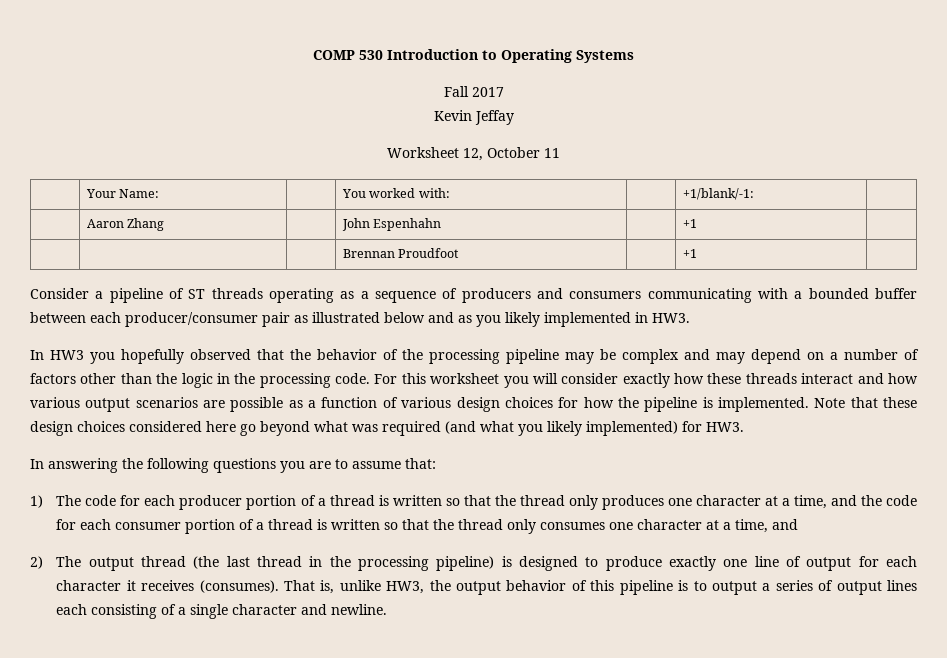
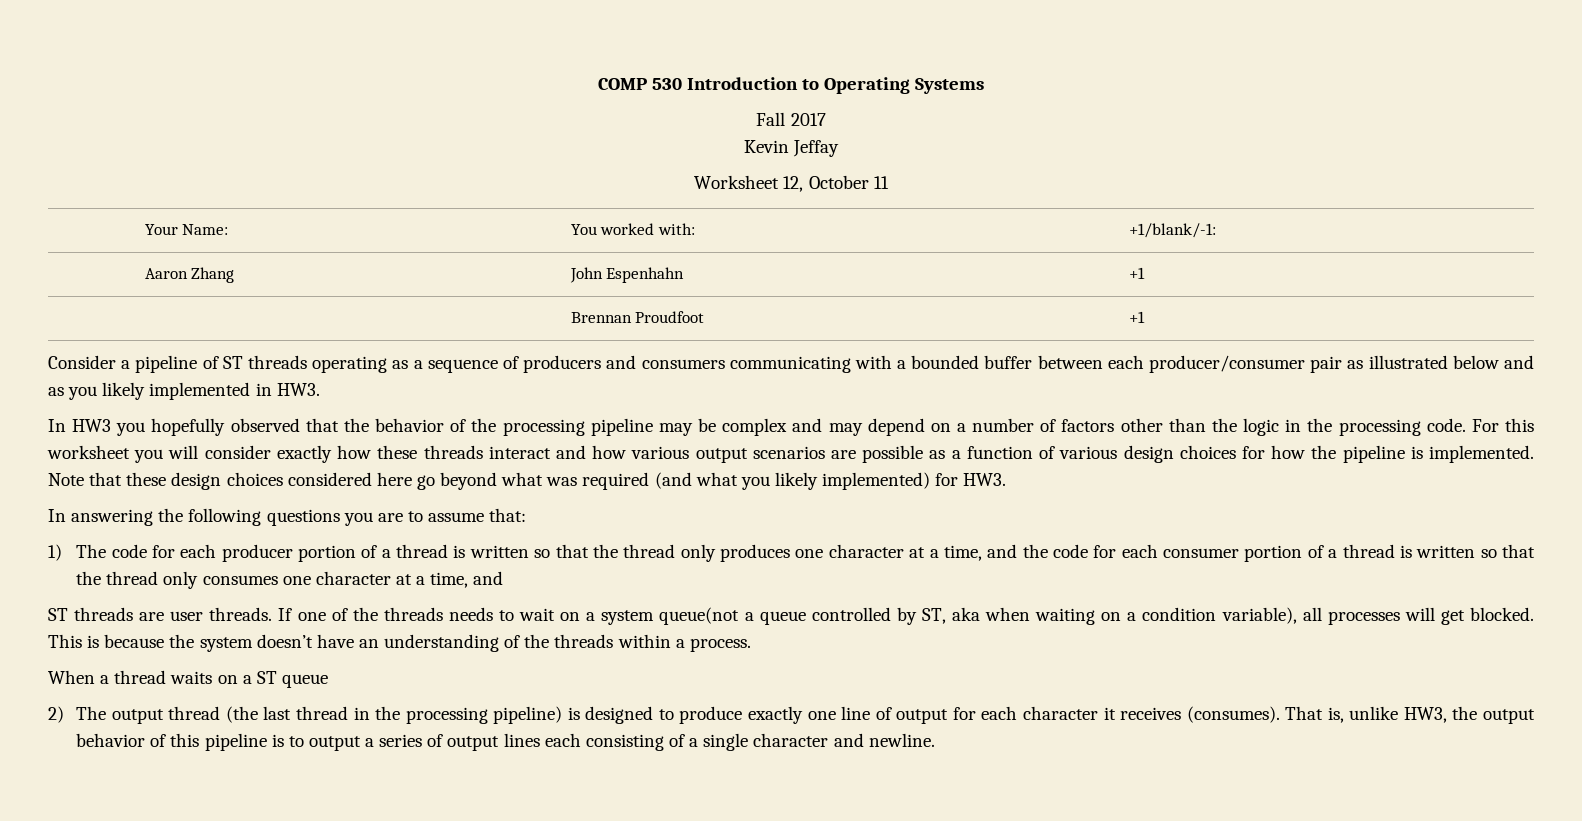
+ ST threads are user threads. If one of the threads needs to wait on a system queue(not a queue controlled by ST, aka when waiting on a condition variable), all processes will get blocked. This is because the system doesn’t have an understanding of the threads within a process.
+ When a thread waits on a ST queue

